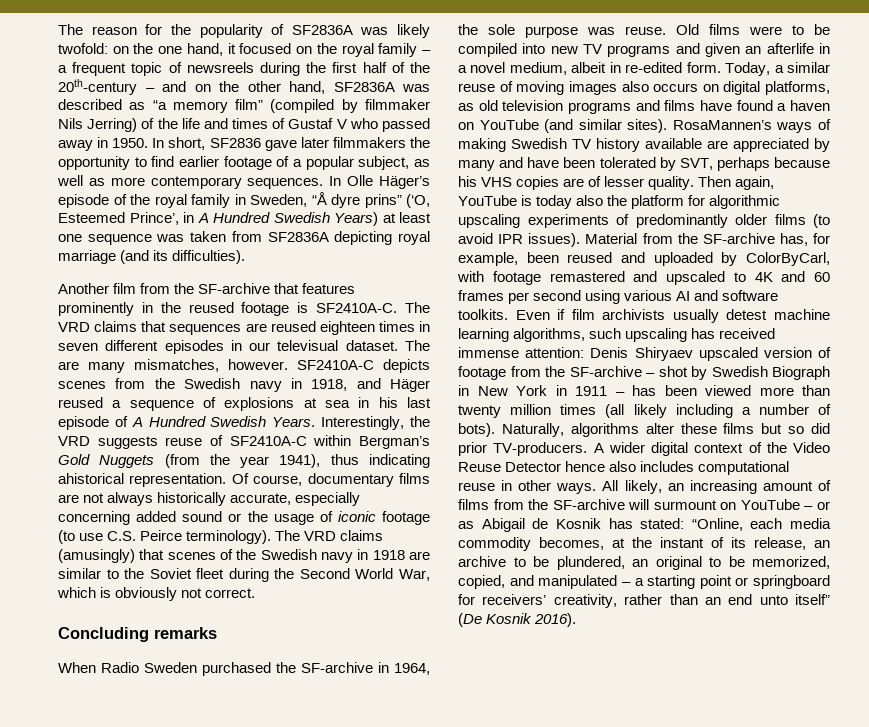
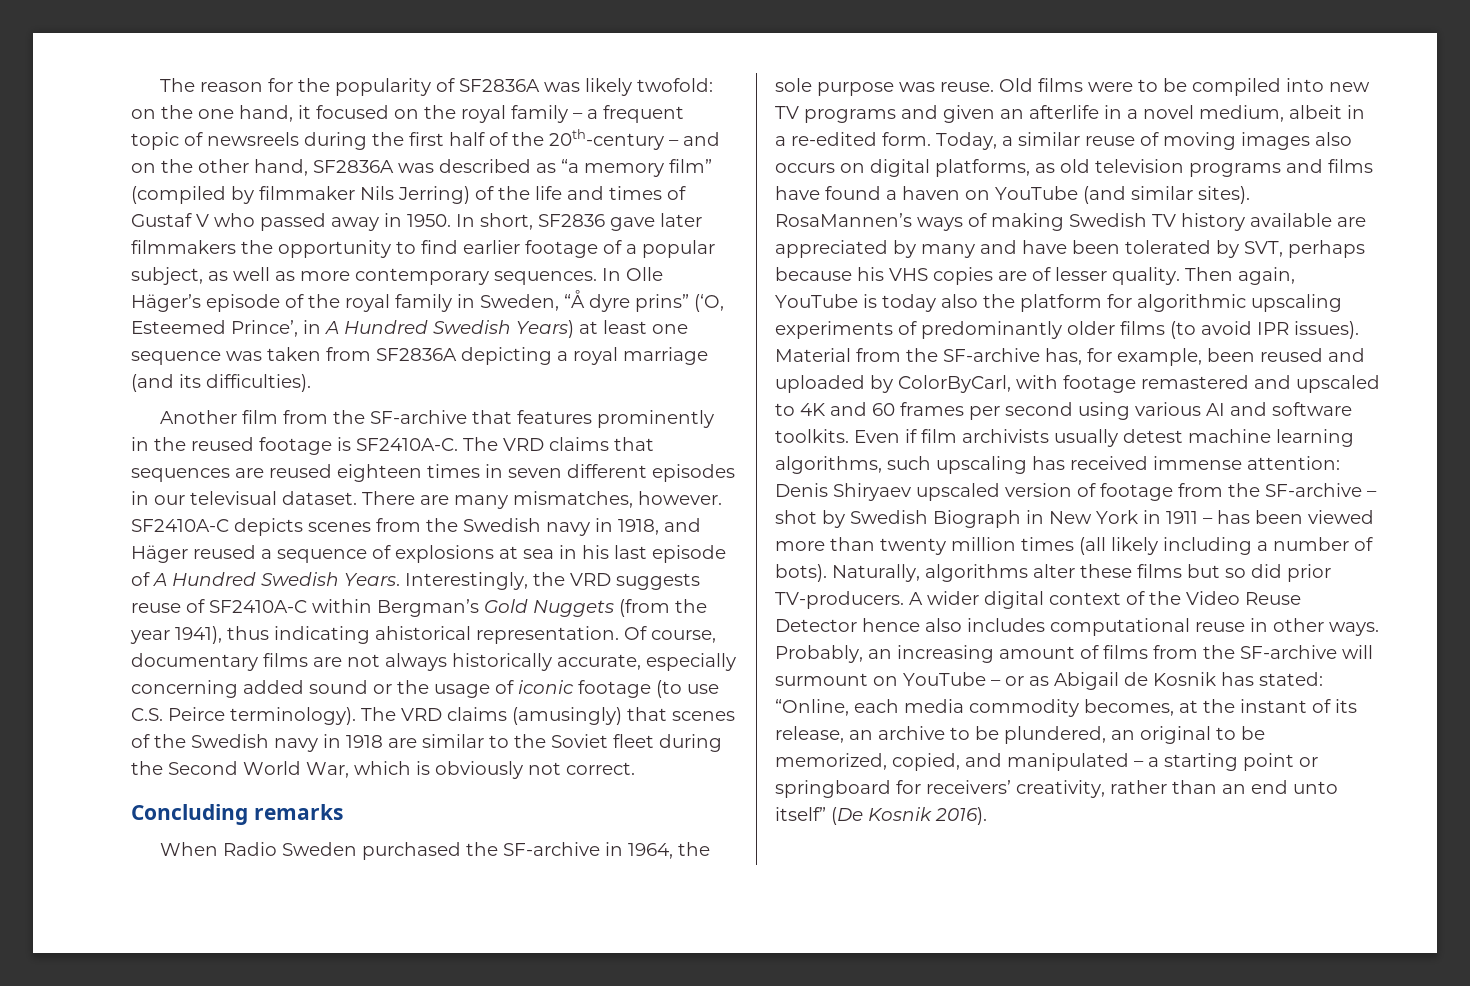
- In Olle Häger’s episode of the royal family in Sweden, “Å dyre prins” (‘O, Esteemed Prince’, in A Hundred Swedish Years) at least one sequence was taken from SF2836A depicting royal marriage (and its difficulties).
+ In Olle Häger’s episode of the royal family in Sweden, “Å dyre prins” (‘O, Esteemed Prince’, in A Hundred Swedish Years) at least one sequence was taken from SF2836A depicting a royal marriage (and its difficulties).
- The are many mismatches, however.
+ There are many mismatches, however.
- Old films were to be compiled into new TV programs and given an afterlife in a novel medium, albeit in re-edited form.
+ Old films were to be compiled into new TV programs and given an afterlife in a novel medium, albeit in a re-edited form.
- All likely, an increasing amount of films from the SF-archive will surmount on YouTube – or as Abigail de Kosnik has stated:
+ Probably, an increasing amount of films from the SF-archive will surmount on YouTube – or as Abigail de Kosnik has stated:

